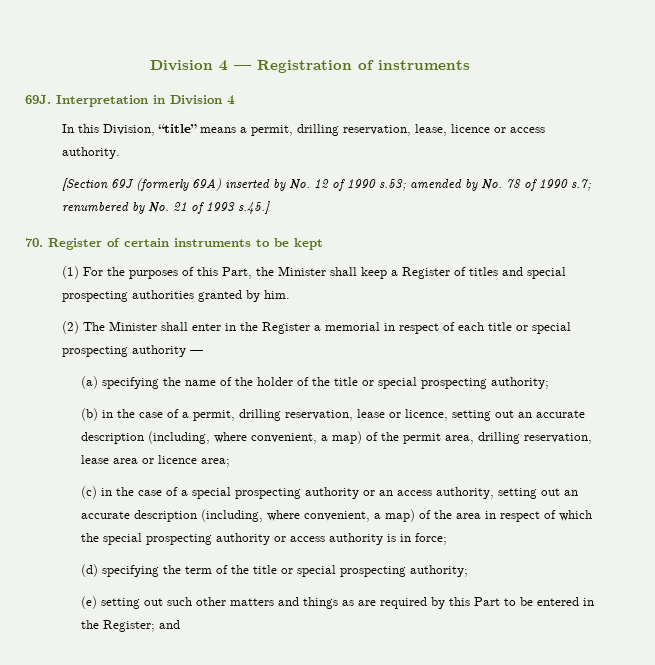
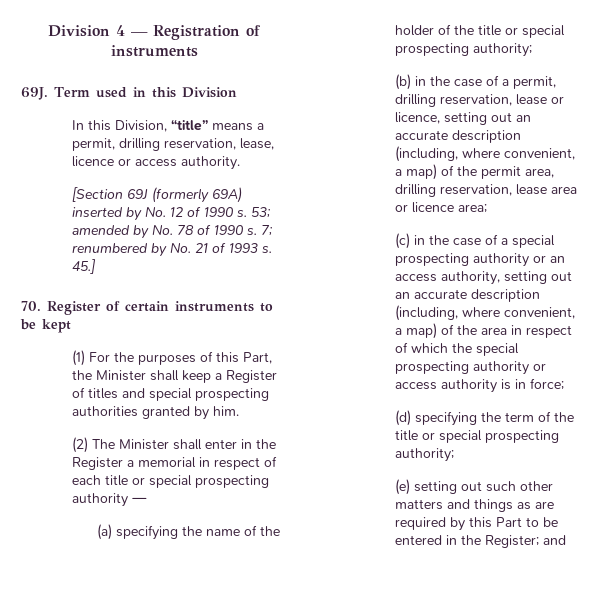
- Interpretation in Division 4
+ Term used in this Division
- [Section 69J (formerly 69A) inserted by No. 12 of 1990 s.53; amended by No. 78 of 1990 s.7; renumbered by No. 21 of 1993 s.45.]
+ [Section 69J (formerly 69A) inserted by No. 12 of 1990 s. 53; amended by No. 78 of 1990 s. 7; renumbered by No. 21 of 1993 s. 45.]

